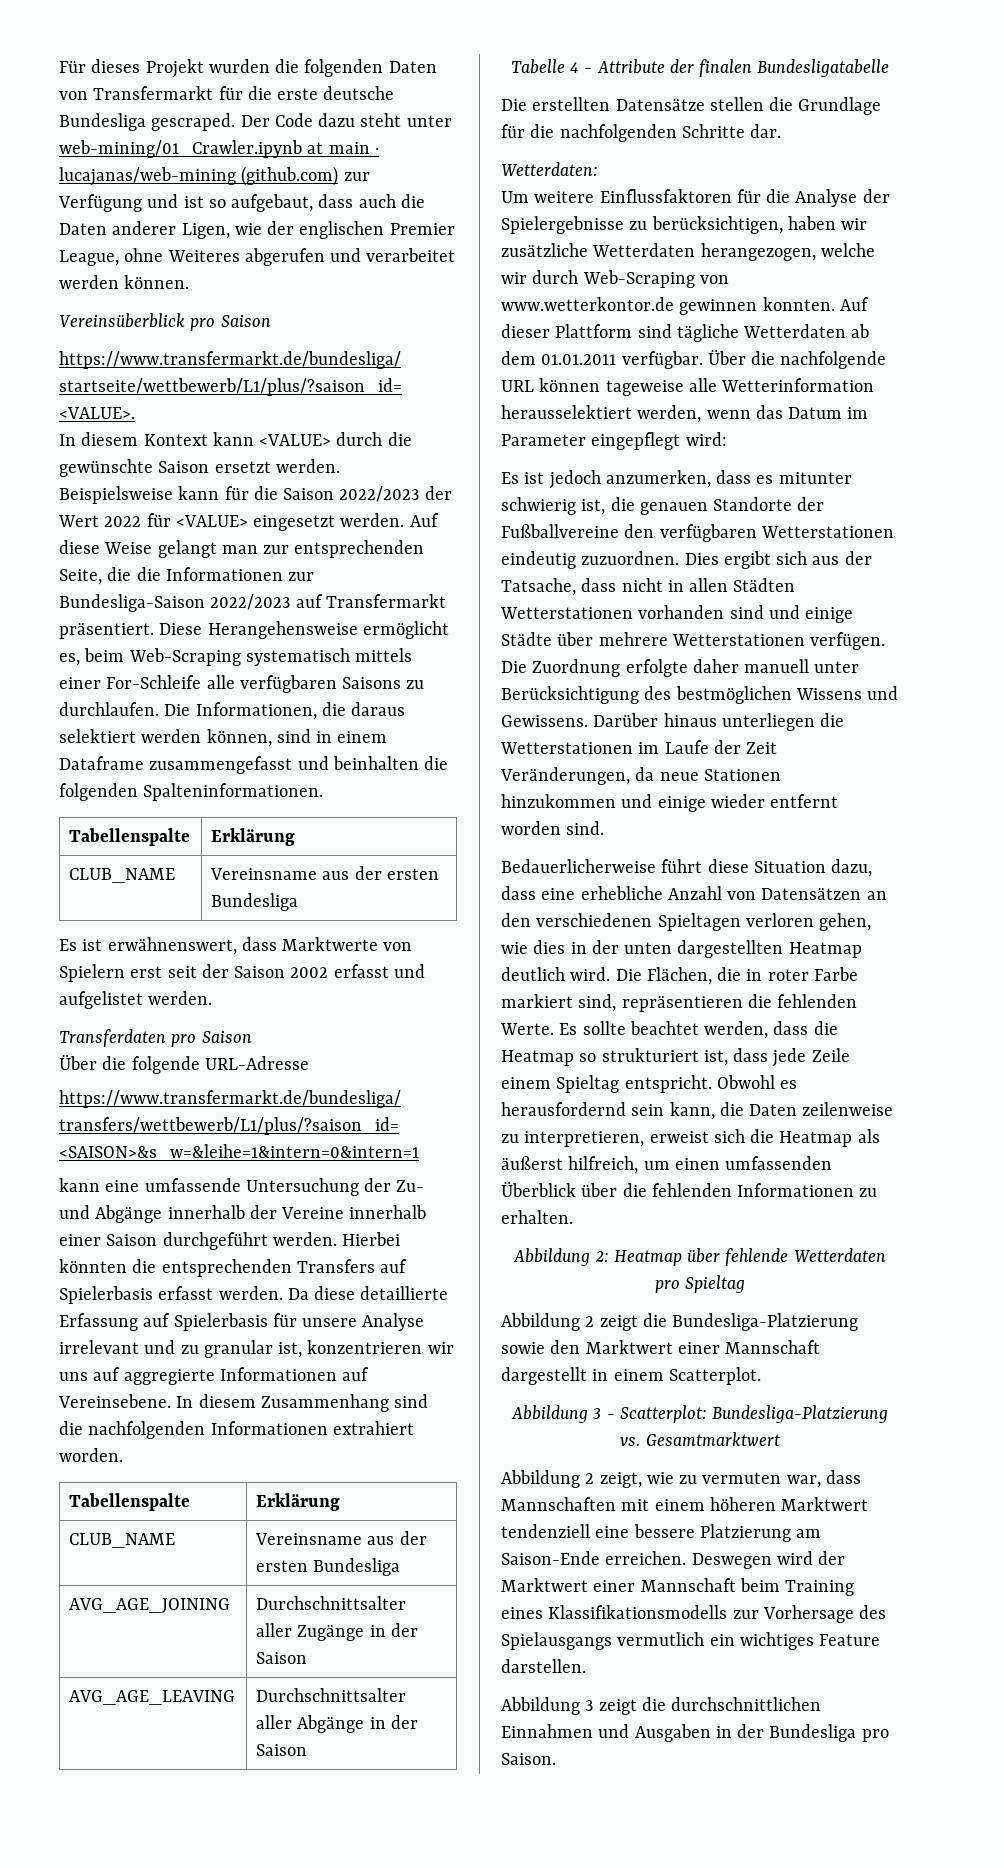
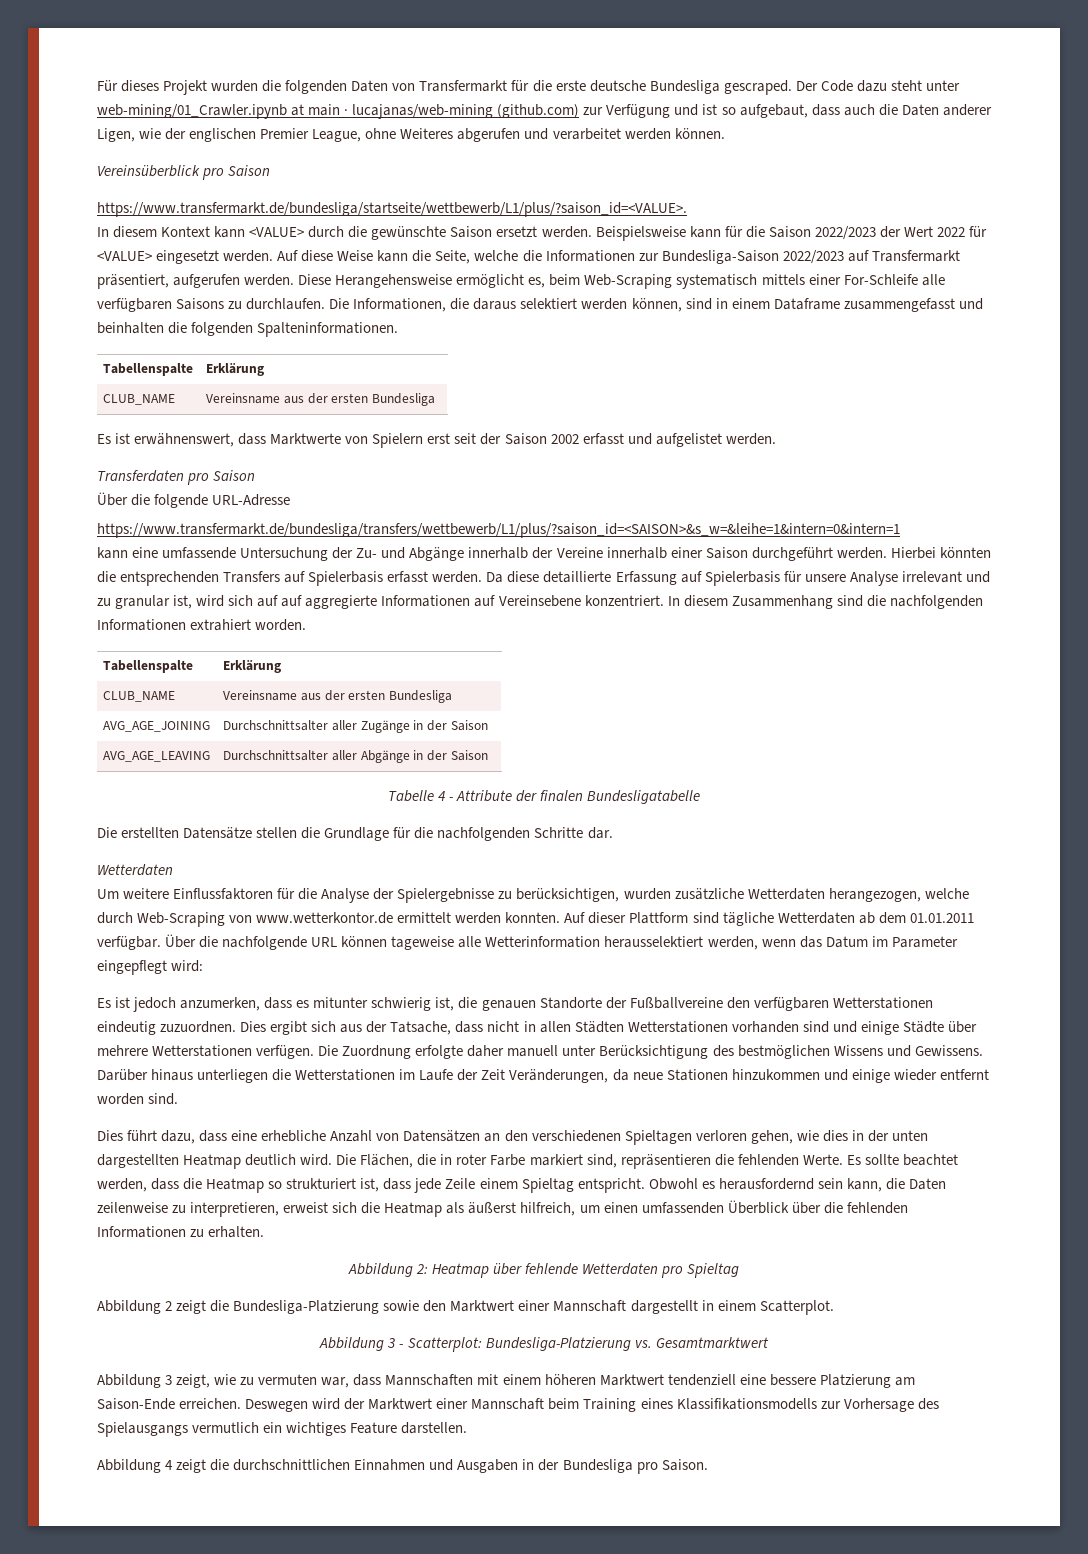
- Auf diese Weise gelangt man zur entsprechenden Seite, die die Informationen zur Bundesliga-Saison 2022/2023 auf Transfermarkt präsentiert.
+ Auf diese Weise kann die Seite, welche die Informationen zur Bundesliga-Saison 2022/2023 auf Transfermarkt präsentiert, aufgerufen werden.
- Da diese detaillierte Erfassung auf Spielerbasis für unsere Analyse irrelevant und zu granular ist, konzentrieren wir uns auf aggregierte Informationen auf Vereinsebene.
+ Da diese detaillierte Erfassung auf Spielerbasis für unsere Analyse irrelevant und zu granular ist, wird sich auf auf aggregierte Informationen auf Vereinsebene konzentriert.
  Die erstellten Datensätze stellen die Grundlage für die nachfolgenden Schritte dar.
- Wetterdaten:
+ Wetterdaten
- Um weitere Einflussfaktoren für die Analyse der Spielergebnisse zu berücksichtigen, haben wir zusätzliche Wetterdaten herangezogen, welche wir durch Web-Scraping von www.wetterkontor.de gewinnen konnten.
+ Um weitere Einflussfaktoren für die Analyse der Spielergebnisse zu berücksichtigen, wurden zusätzliche Wetterdaten herangezogen, welche durch Web-Scraping von www.wetterkontor.de ermittelt werden konnten.
- Bedauerlicherweise führt diese Situation dazu, dass eine erhebliche Anzahl von Datensätzen an den verschiedenen Spieltagen verloren gehen, wie dies in der unten dargestellten Heatmap deutlich wird.
+ Dies führt dazu, dass eine erhebliche Anzahl von Datensätzen an den verschiedenen Spieltagen verloren gehen, wie dies in der unten dargestellten Heatmap deutlich wird.
- Abbildung 2 zeigt, wie zu vermuten war, dass Mannschaften mit einem höheren Marktwert tendenziell eine bessere Platzierung am Saison-Ende erreichen.
+ Abbildung 3 zeigt, wie zu vermuten war, dass Mannschaften mit einem höheren Marktwert tendenziell eine bessere Platzierung am Saison-Ende erreichen.
- Abbildung 3 zeigt die durchschnittlichen Einnahmen und Ausgaben in der Bundesliga pro Saison.
+ Abbildung 4 zeigt die durchschnittlichen Einnahmen und Ausgaben in der Bundesliga pro Saison.

